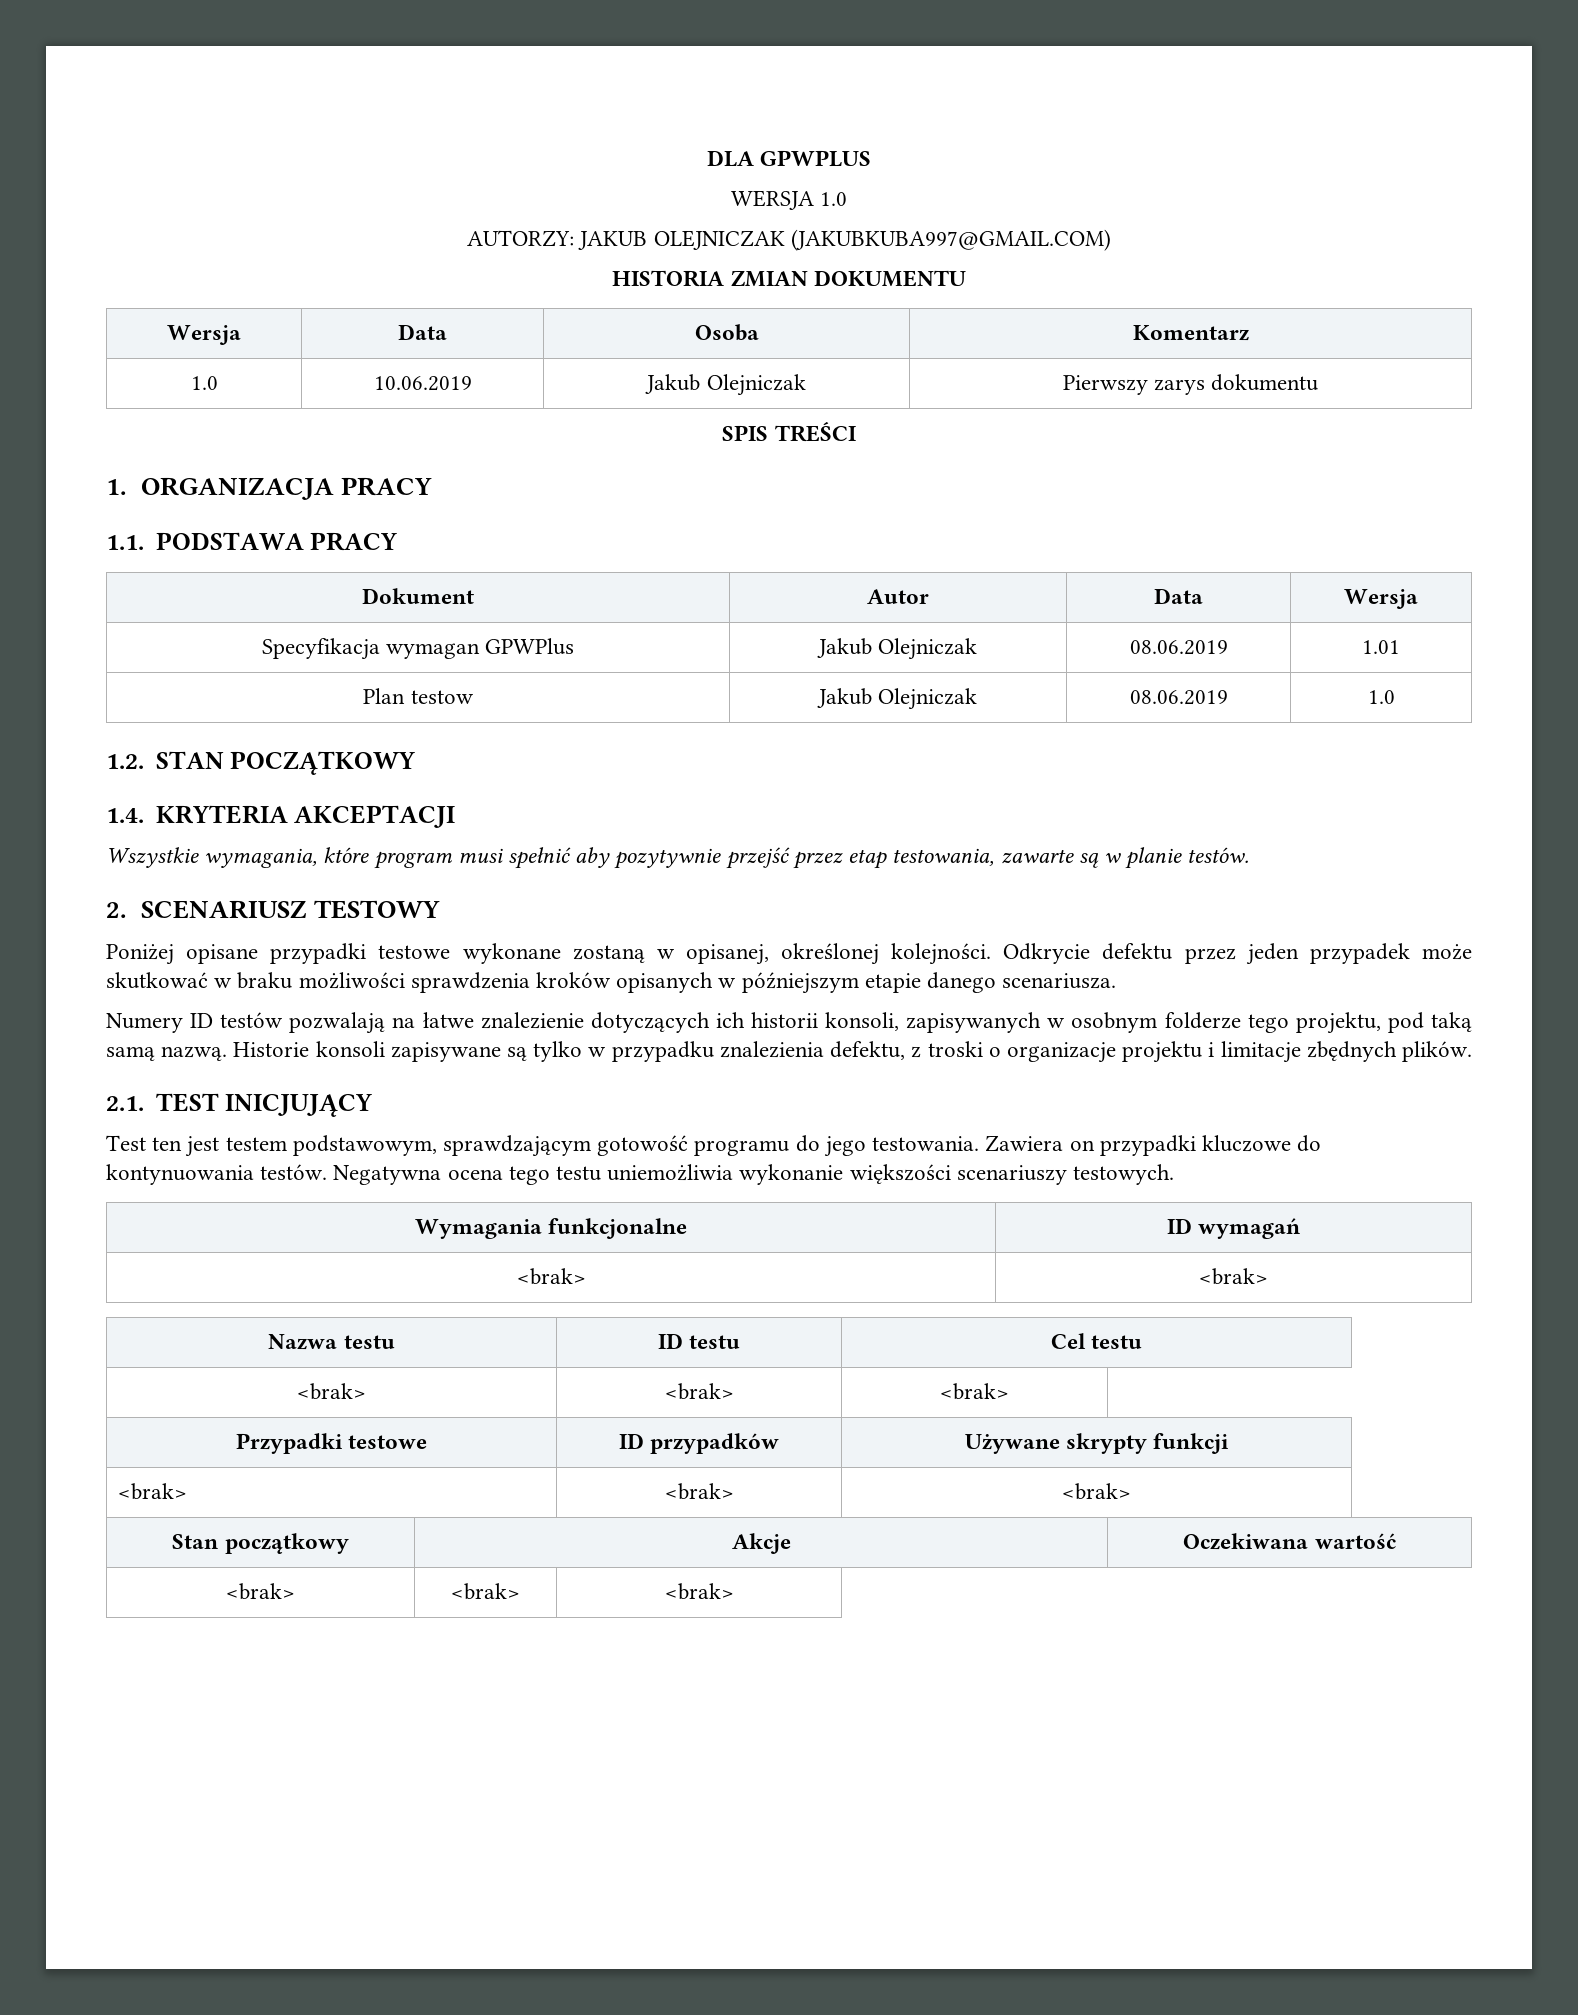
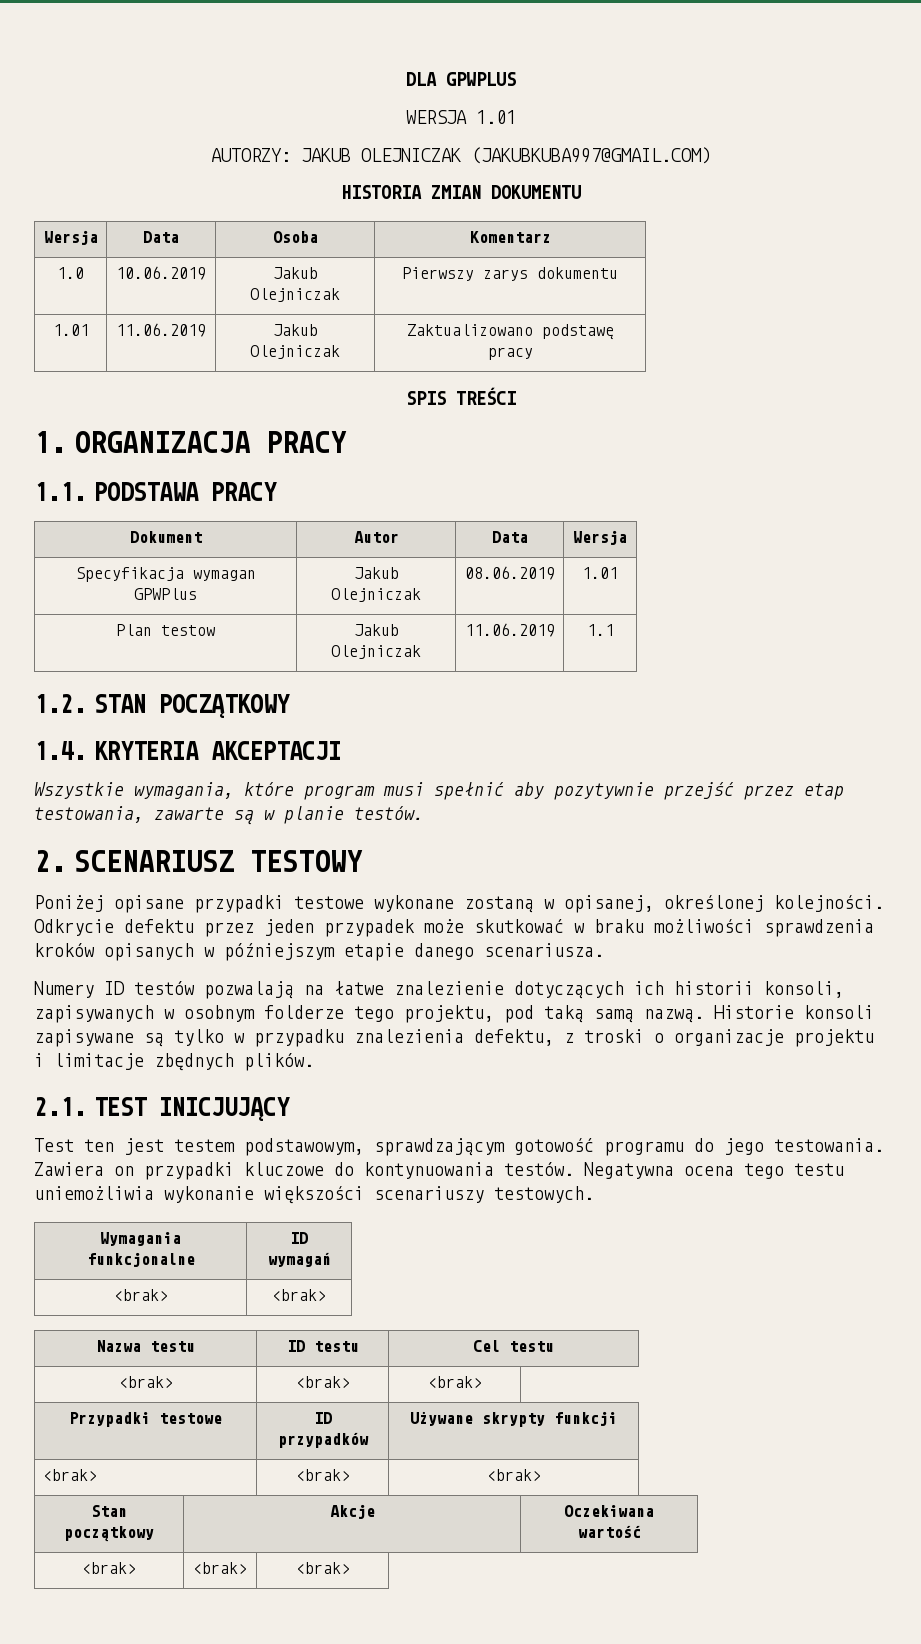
- WERSJA 1.0
+ WERSJA 1.01
+ 1.01 | 11.06.2019 | Jakub Olejniczak | Zaktualizowano podstawę pracy
- Plan testow | Jakub Olejniczak | 08.06.2019 | 1.0
+ Plan testow | Jakub Olejniczak | 11.06.2019 | 1.1

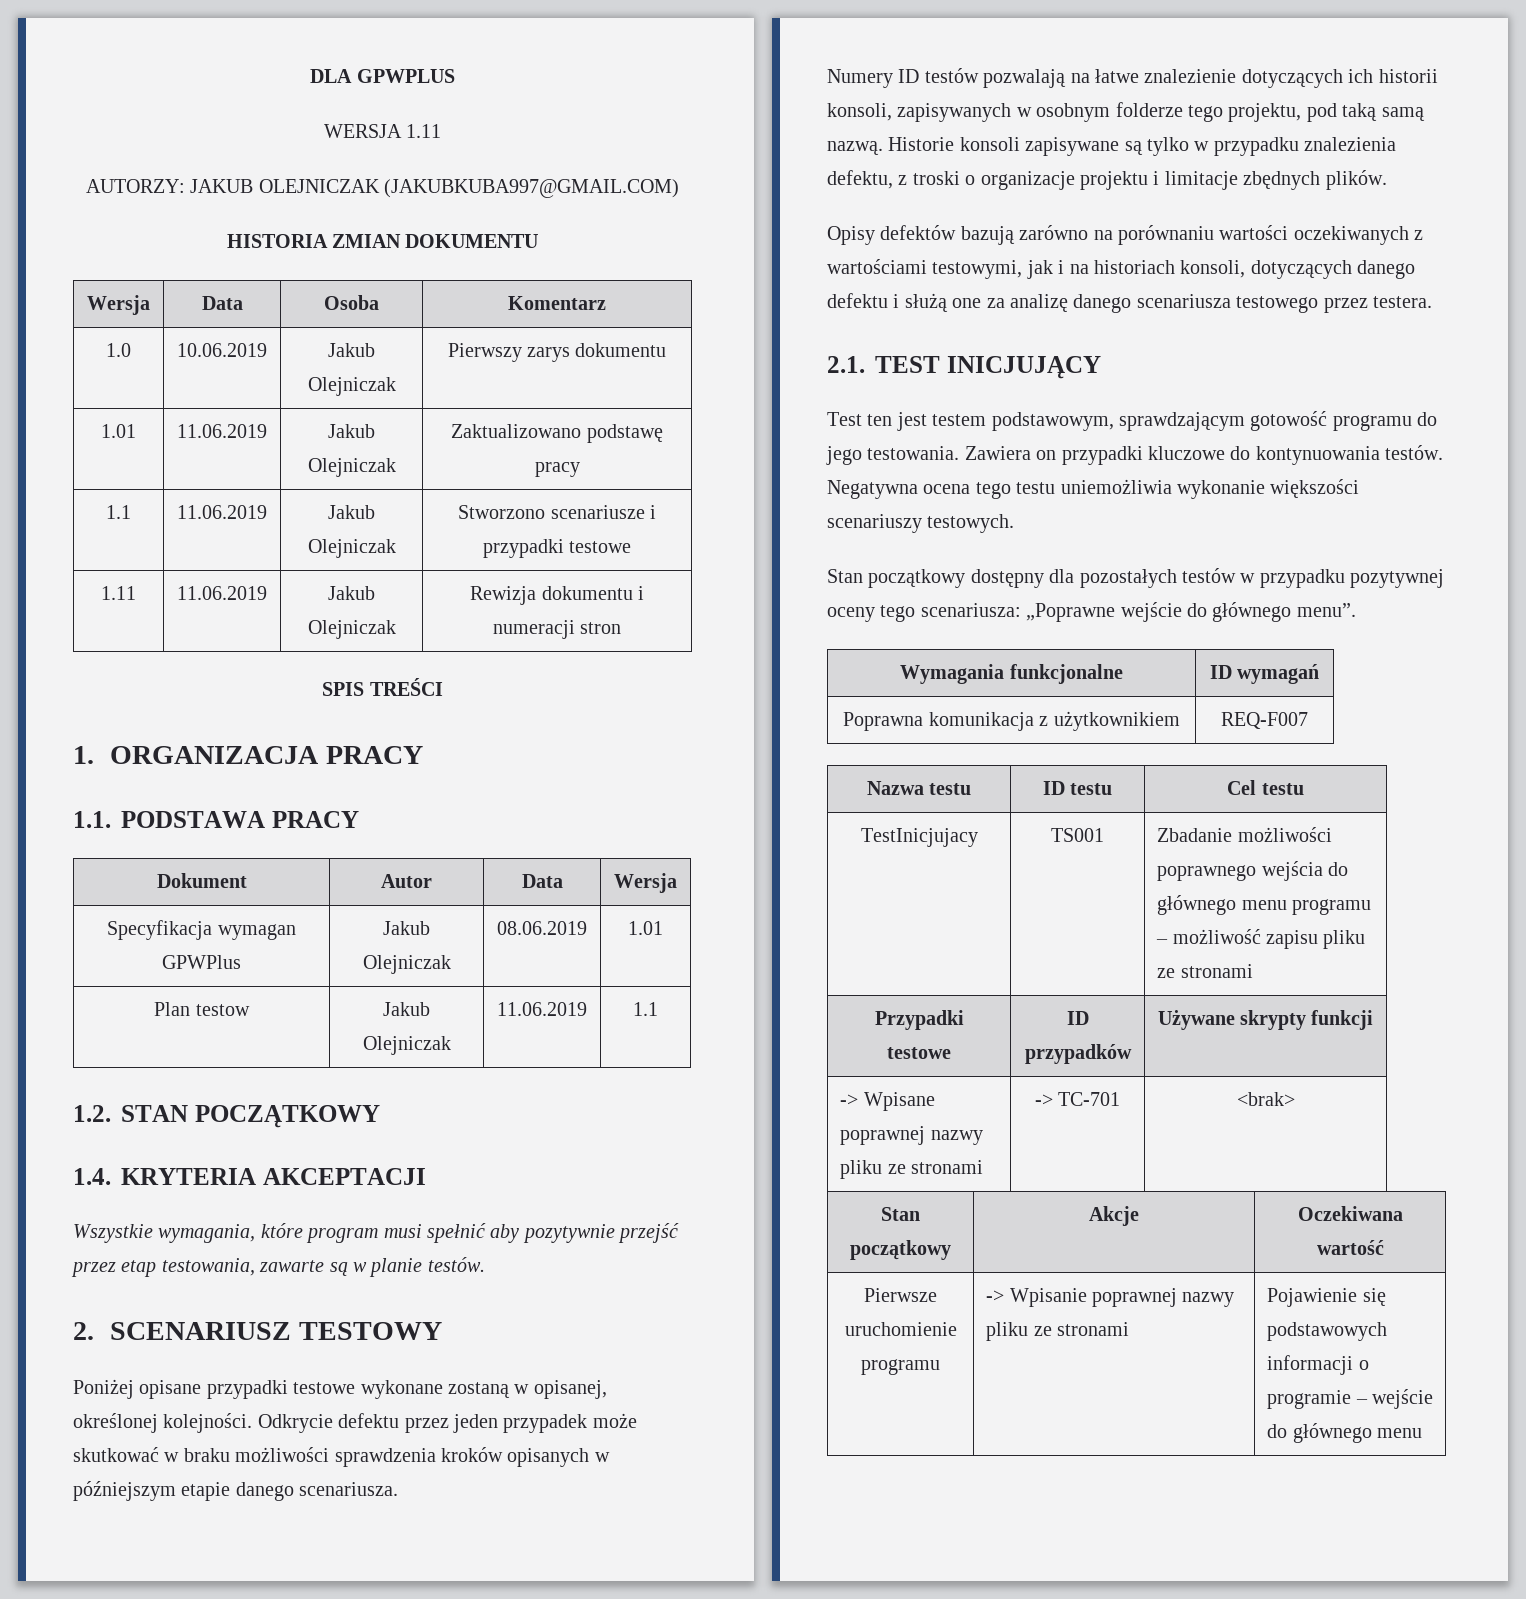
- WERSJA 1.01
+ WERSJA 1.11
+ 1.1 | 11.06.2019 | Jakub Olejniczak | Stworzono scenariusze i przypadki testowe
+ 1.11 | 11.06.2019 | Jakub Olejniczak | Rewizja dokumentu i numeracji stron
+ Opisy defektów bazują zarówno na porównaniu wartości oczekiwanych z wartościami testowymi, jak i na historiach konsoli, dotyczących danego defektu i służą one za analizę danego scenariusza testowego przez testera.
+ Stan początkowy dostępny dla pozostałych testów w przypadku pozytywnej oceny tego scenariusza: „Poprawne wejście do głównego menu”.
  Wymagania funkcjonalne | ID wymagań
- <brak> | <brak>
+ Poprawna komunikacja z użytkownikiem | REQ-F007
  Nazwa testu | ID testu | Cel testu
- <brak> | <brak> | <brak>
+ TestInicjujacy | TS001 | Zbadanie możliwości poprawnego wejścia do głównego menu programu – możliwość zapisu pliku ze stronami
  Przypadki testowe | ID przypadków | Używane skrypty funkcji
- <brak> | <brak> | <brak>
+ -> Wpisane poprawnej nazwy pliku ze stronami | -> TC-701 | <brak>
  Stan początkowy | Akcje | Oczekiwana wartość
- <brak> | <brak> | <brak>
+ Pierwsze uruchomienie programu | -> Wpisanie poprawnej nazwy pliku ze stronami | Pojawienie się podstawowych informacji o programie – wejście do głównego menu

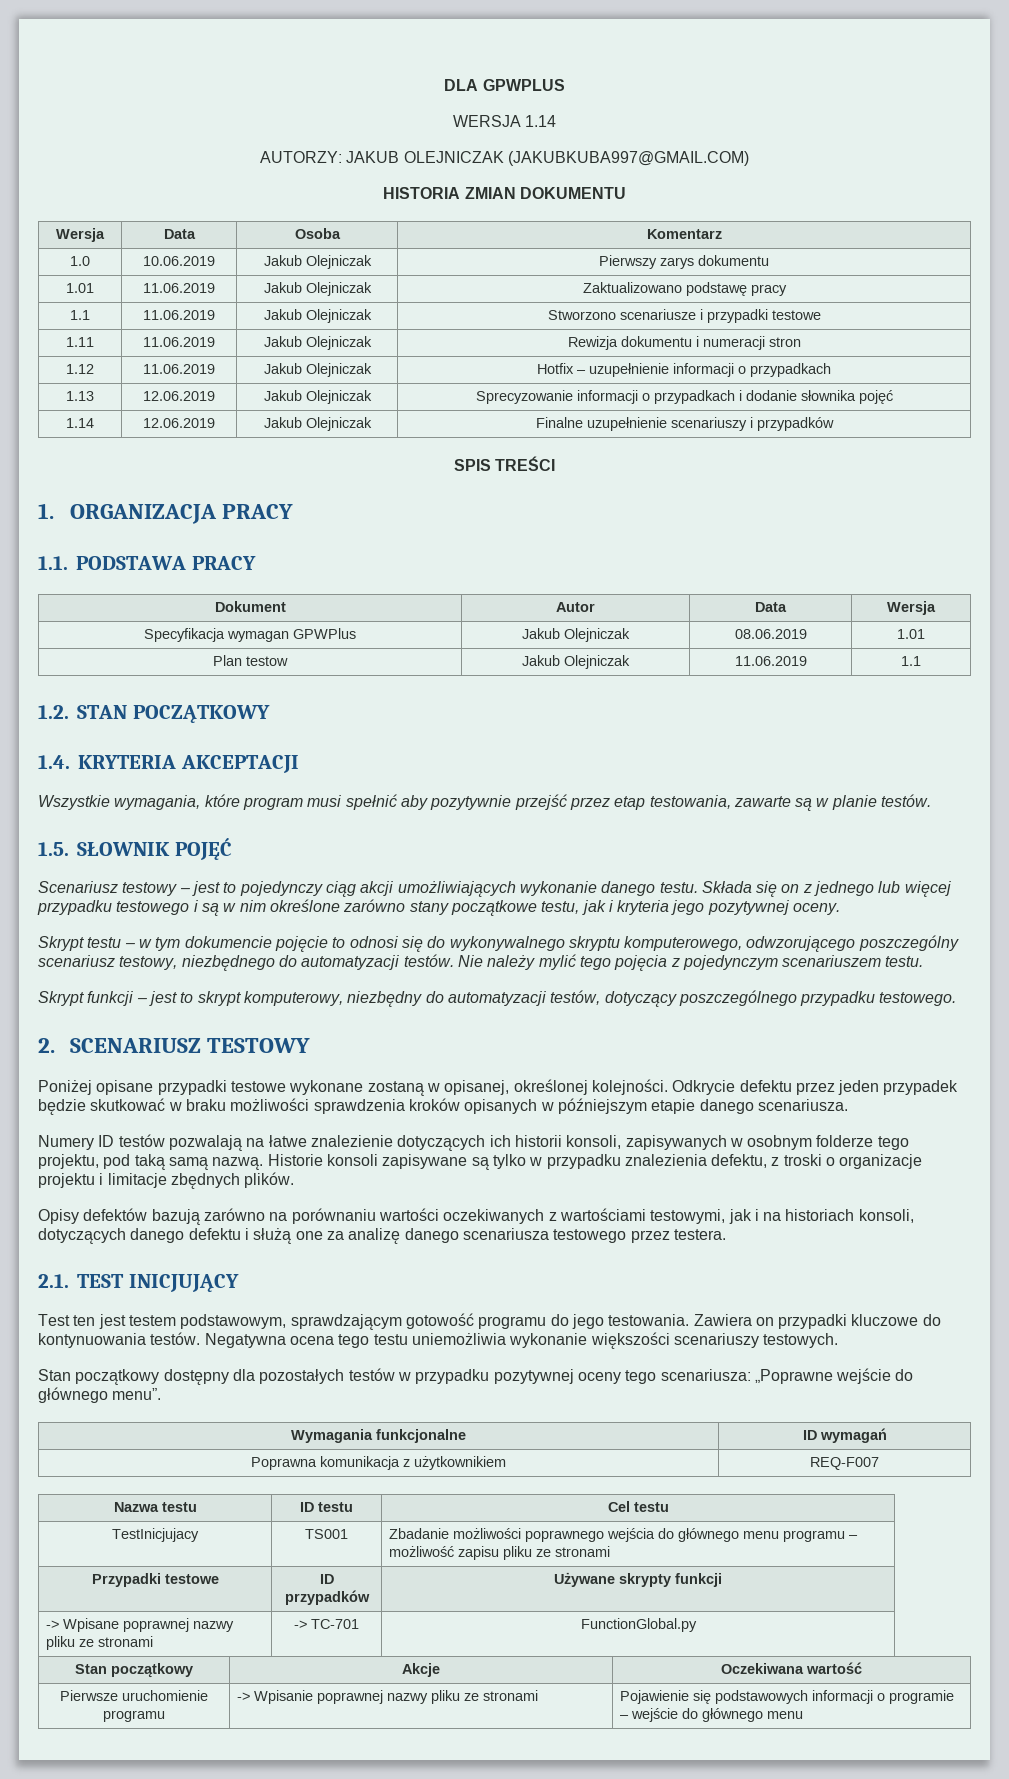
- WERSJA 1.11
+ WERSJA 1.14
+ 1.12 | 11.06.2019 | Jakub Olejniczak | Hotfix – uzupełnienie informacji o przypadkach
+ 1.13 | 12.06.2019 | Jakub Olejniczak | Sprecyzowanie informacji o przypadkach i dodanie słownika pojęć
+ 1.14 | 12.06.2019 | Jakub Olejniczak | Finalne uzupełnienie scenariuszy i przypadków
+ 1.5. SŁOWNIK POJĘĆ
+ Scenariusz testowy – jest to pojedynczy ciąg akcji umożliwiających wykonanie danego testu. Składa się on z jednego lub więcej przypadku testowego i są w nim określone zarówno stany początkowe testu, jak i kryteria jego pozytywnej oceny.
+ Skrypt testu – w tym dokumencie pojęcie to odnosi się do wykonywalnego skryptu komputerowego, odwzorującego poszczególny scenariusz testowy, niezbędnego do automatyzacji testów. Nie należy mylić tego pojęcia z pojedynczym scenariuszem testu.
+ Skrypt funkcji – jest to skrypt komputerowy, niezbędny do automatyzacji testów, dotyczący poszczególnego przypadku testowego.
- Odkrycie defektu przez jeden przypadek może skutkować w braku możliwości sprawdzenia kroków opisanych w późniejszym etapie danego scenariusza.
+ Odkrycie defektu przez jeden przypadek będzie skutkować w braku możliwości sprawdzenia kroków opisanych w późniejszym etapie danego scenariusza.
- -> Wpisane poprawnej nazwy pliku ze stronami | -> TC-701 | <brak>
+ -> Wpisane poprawnej nazwy pliku ze stronami | -> TC-701 | FunctionGlobal.py

